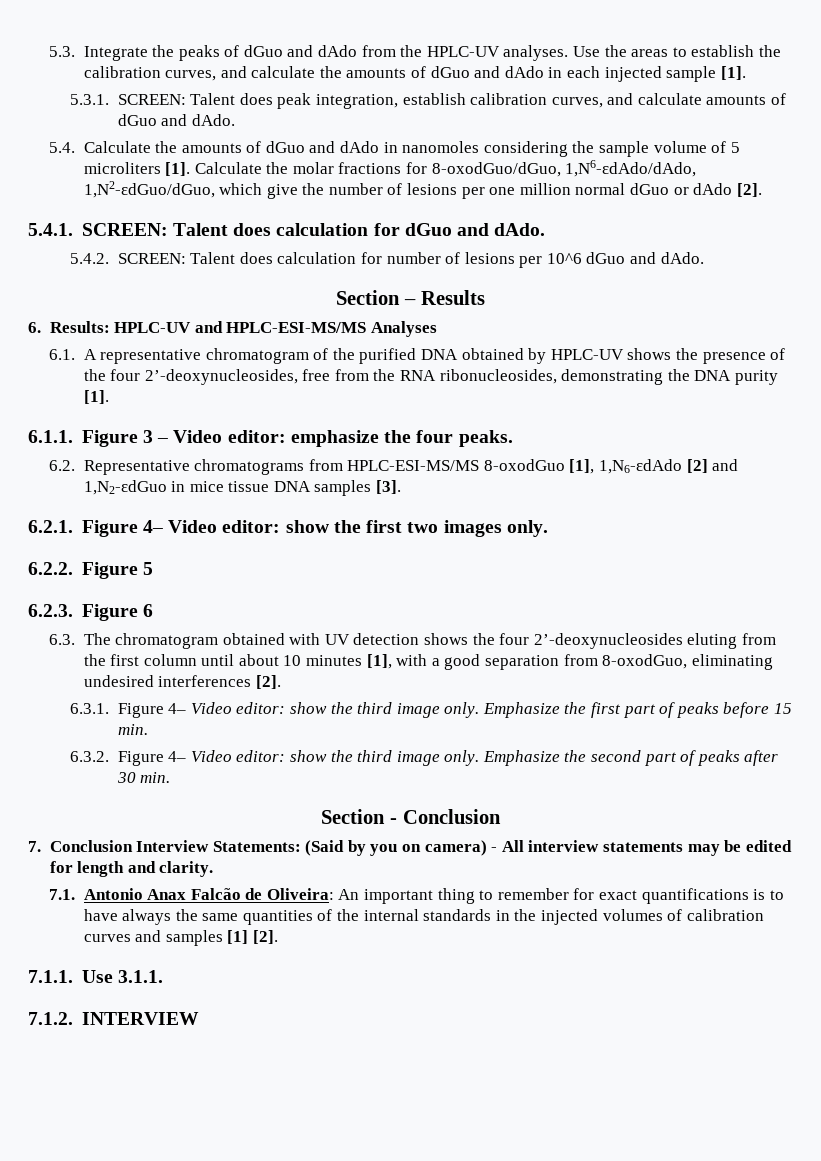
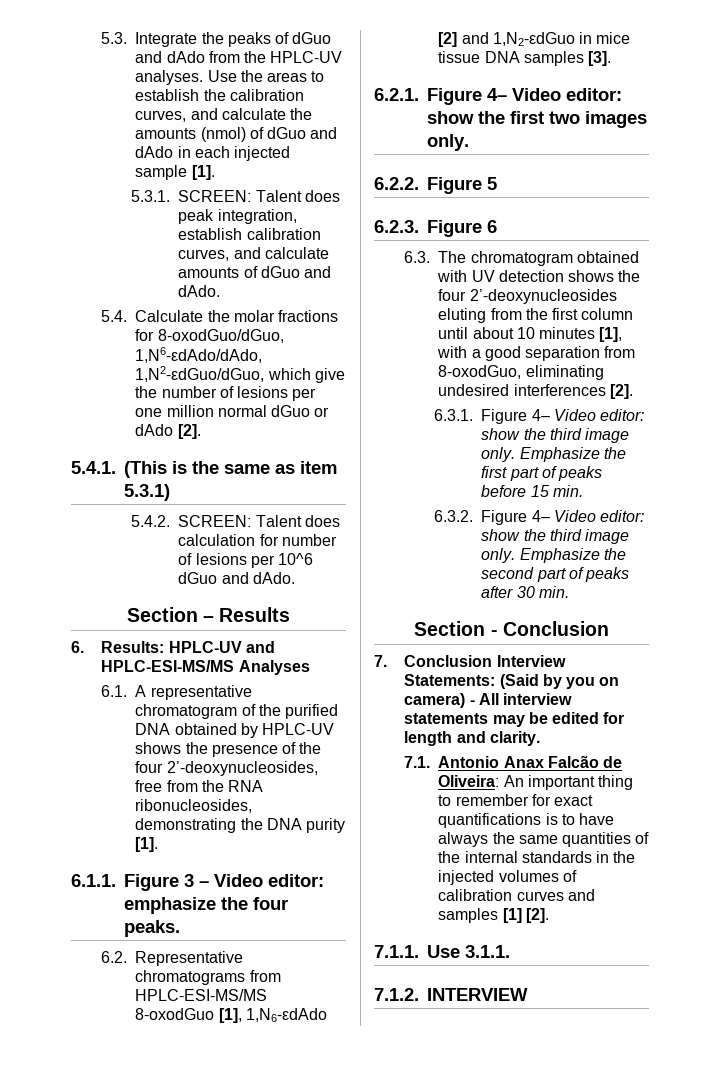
- Use the areas to establish the calibration curves, and calculate the amounts of dGuo and dAdo in each injected sample [1].
+ Use the areas to establish the calibration curves, and calculate the amounts (nmol) of dGuo and dAdo in each injected sample [1].
- 5.4. Calculate the amounts of dGuo and dAdo in nanomoles considering the sample volume of 5 microliters [1]. Calculate the molar fractions for 8-oxodGuo/dGuo, 1,N6-εdAdo/dAdo, 1,N2-εdGuo/dGuo, which give the number of lesions per one million normal dGuo or dAdo [2].
+ 5.4. Calculate the molar fractions for 8-oxodGuo/dGuo, 1,N6-εdAdo/dAdo, 1,N2-εdGuo/dGuo, which give the number of lesions per one million normal dGuo or dAdo [2].
- 5.4.1. SCREEN: Talent does calculation for dGuo and dAdo.
+ 5.4.1. (This is the same as item 5.3.1)

